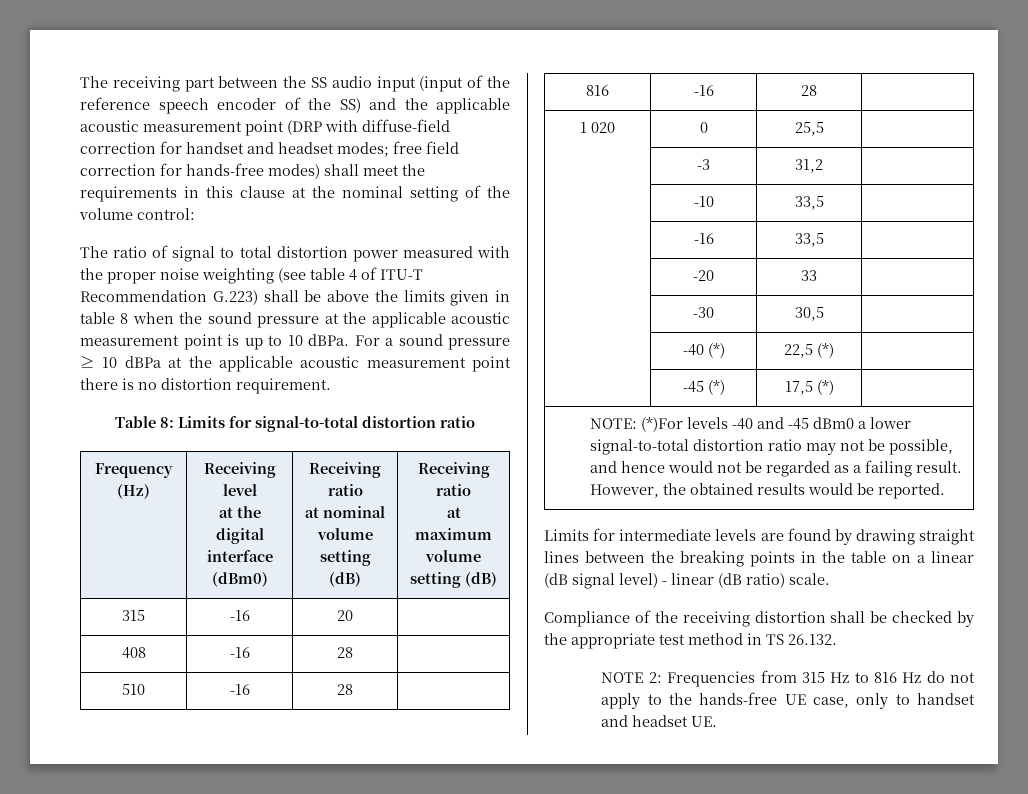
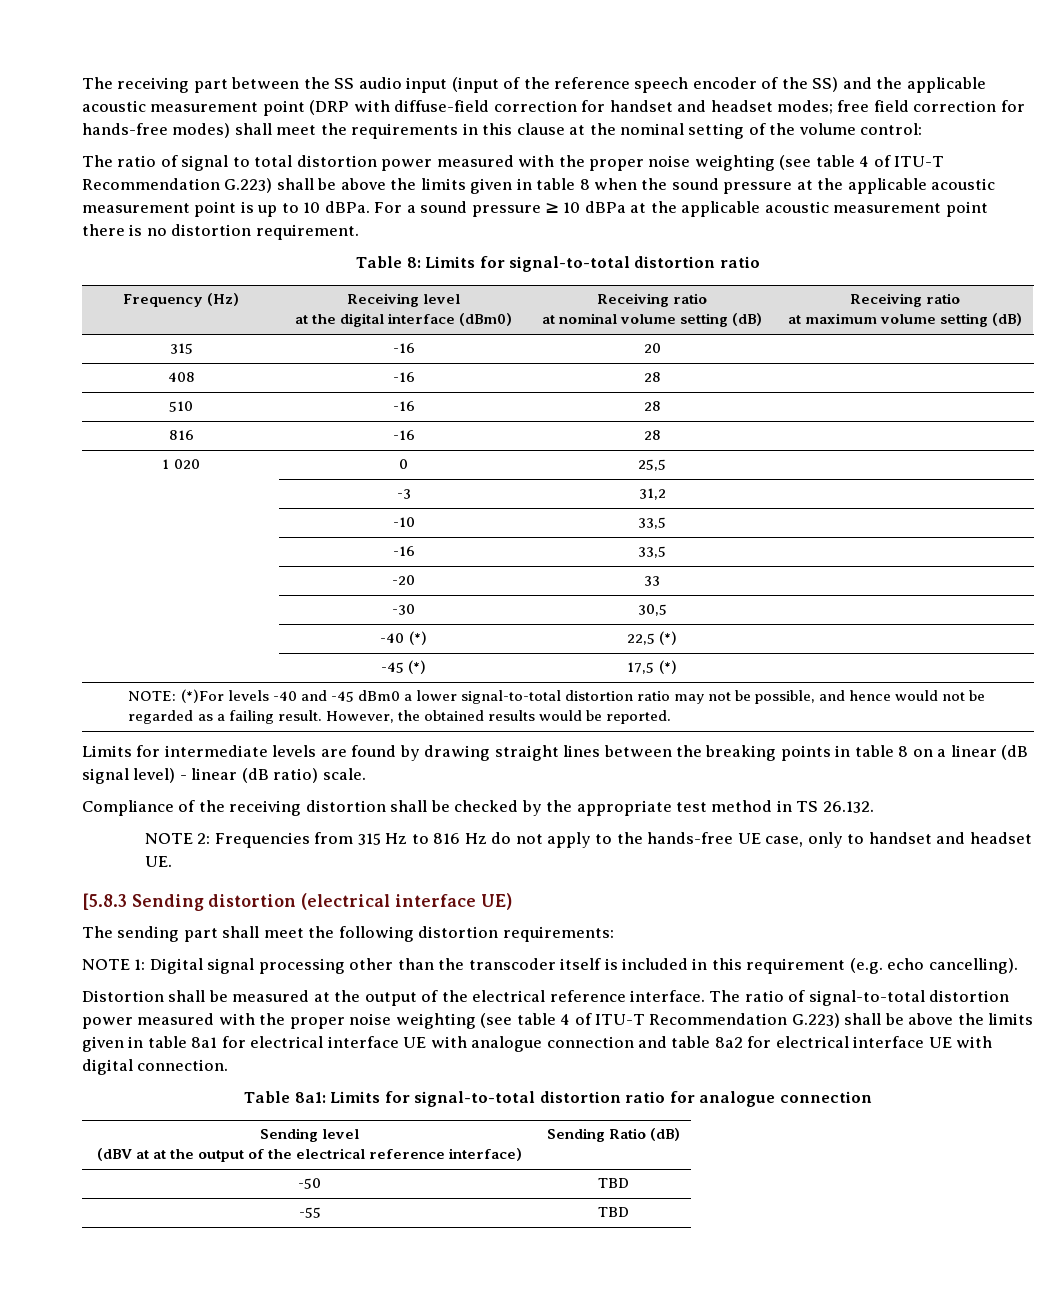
- Limits for intermediate levels are found by drawing straight lines between the breaking points in the table on a linear (dB signal level) - linear (dB ratio) scale.
+ Limits for intermediate levels are found by drawing straight lines between the breaking points in table 8 on a linear (dB signal level) - linear (dB ratio) scale.
+ [5.8.3 Sending distortion (electrical interface UE)
+ The sending part shall meet the following distortion requirements:
+ NOTE 1: Digital signal processing other than the transcoder itself is included in this requirement (e.g. echo cancelling).
+ Distortion shall be measured at the output of the electrical reference interface. The ratio of signal-to-total distortion power measured with the proper noise weighting (see table 4 of ITU-T Recommendation G.223) shall be above the limits given in table 8a1 for electrical interface UE with analogue connection and table 8a2 for electrical interface UE with digital connection.
+ Table 8a1: Limits for signal-to-total distortion ratio for analogue connection
+ Sending level
+ (dBV at at the output of the electrical reference interface) | Sending Ratio (dB)
+ -50 | TBD
+ -55 | TBD

